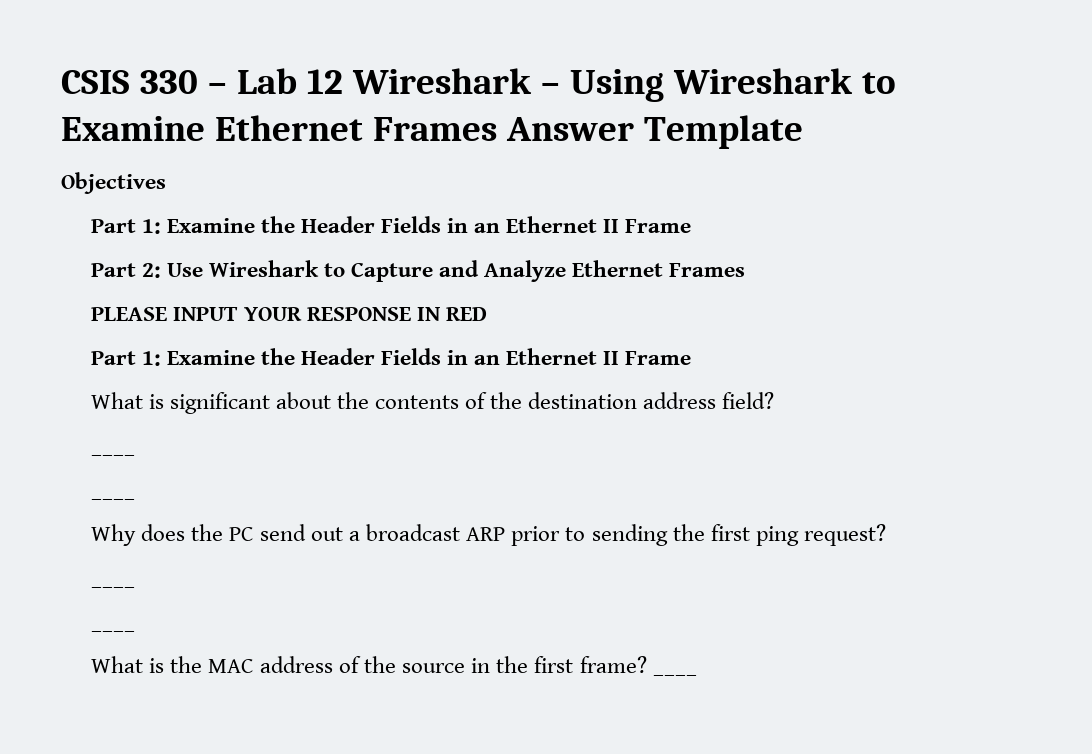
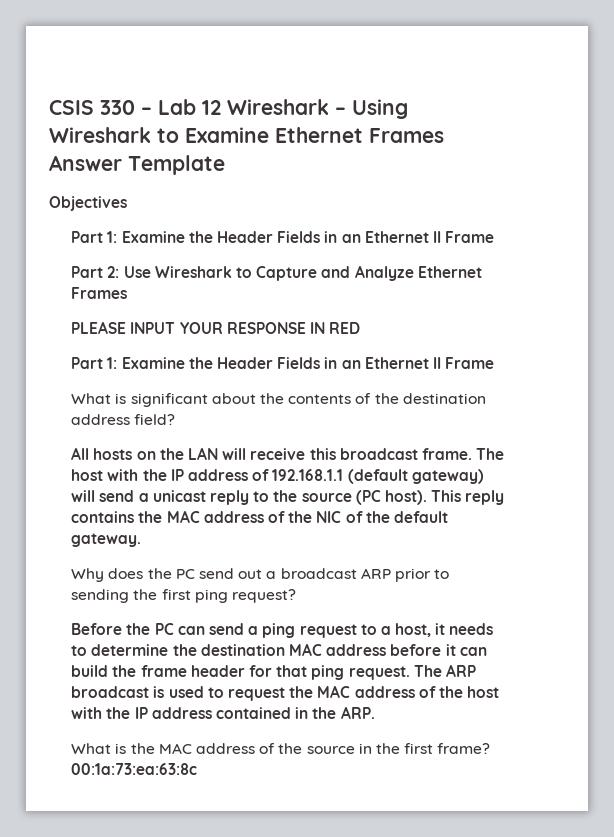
  What is significant about the contents of the destination address field?
- ____
- ____
+ All hosts on the LAN will receive this broadcast frame. The host with the IP address of 192.168.1.1 (default gateway) will send a unicast reply to the source (PC host). This reply contains the MAC address of the NIC of the default gateway.
  Why does the PC send out a broadcast ARP prior to sending the first ping request?
- ____
- ____
+ Before the PC can send a ping request to a host, it needs to determine the destination MAC address before it can build the frame header for that ping request. The ARP broadcast is used to request the MAC address of the host with the IP address contained in the ARP.
- What is the MAC address of the source in the first frame? ____
+ What is the MAC address of the source in the first frame? 00:1a:73:ea:63:8c

